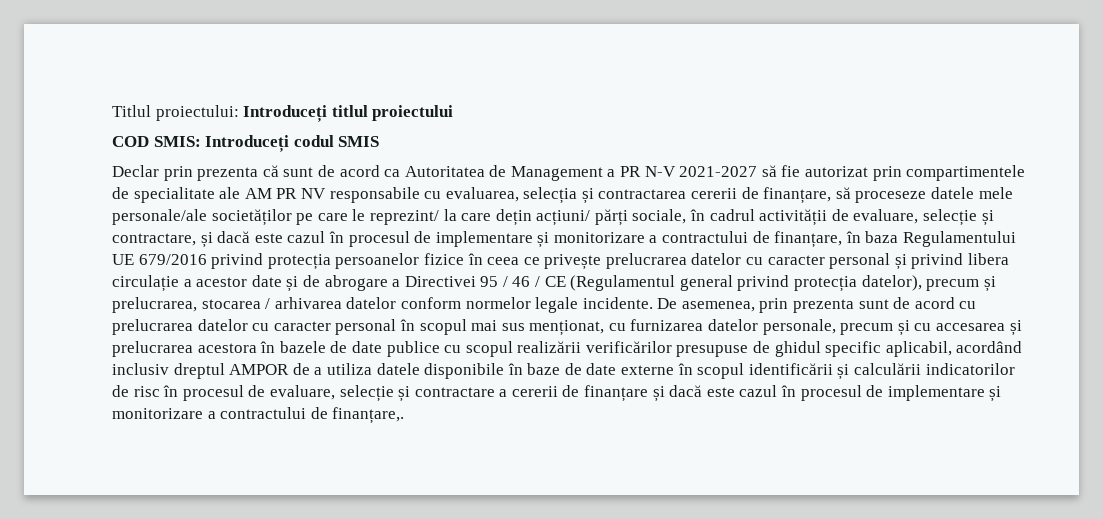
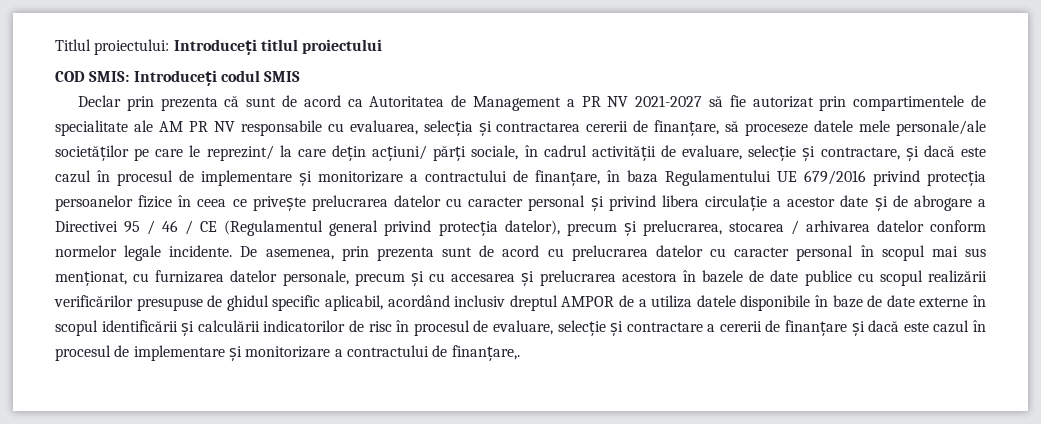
- Declar prin prezenta că sunt de acord ca Autoritatea de Management a PR N-V 2021-2027 să fie autorizat prin compartimentele de specialitate ale AM PR NV responsabile cu evaluarea, selecția și contractarea cererii de finanțare, să proceseze datele mele personale/ale societăților pe care le reprezint/ la care dețin acțiuni/ părți sociale, în cadrul activității de evaluare, selecție și contractare, și dacă este cazul în procesul de implementare și monitorizare a contractului de finanțare, în baza Regulamentului UE 679/2016 privind protecția persoanelor fizice în ceea ce privește prelucrarea datelor cu caracter personal și privind libera circulație a acestor date și de abrogare a Directivei 95 / 46 / CE (Regulamentul general privind protecția datelor), precum și prelucrarea, stocarea / arhivarea datelor conform normelor legale incidente.
+ Declar prin prezenta că sunt de acord ca Autoritatea de Management a PR NV 2021-2027 să fie autorizat prin compartimentele de specialitate ale AM PR NV responsabile cu evaluarea, selecția și contractarea cererii de finanțare, să proceseze datele mele personale/ale societăților pe care le reprezint/ la care dețin acțiuni/ părți sociale, în cadrul activității de evaluare, selecție și contractare, și dacă este cazul în procesul de implementare și monitorizare a contractului de finanțare, în baza Regulamentului UE 679/2016 privind protecția persoanelor fizice în ceea ce privește prelucrarea datelor cu caracter personal și privind libera circulație a acestor date și de abrogare a Directivei 95 / 46 / CE (Regulamentul general privind protecția datelor), precum și prelucrarea, stocarea / arhivarea datelor conform normelor legale incidente.

